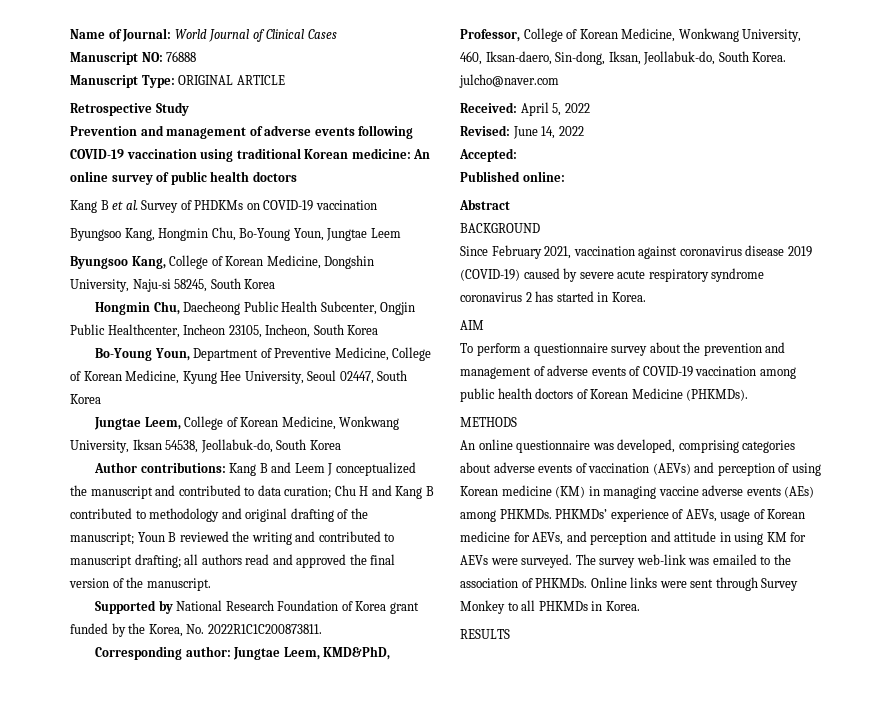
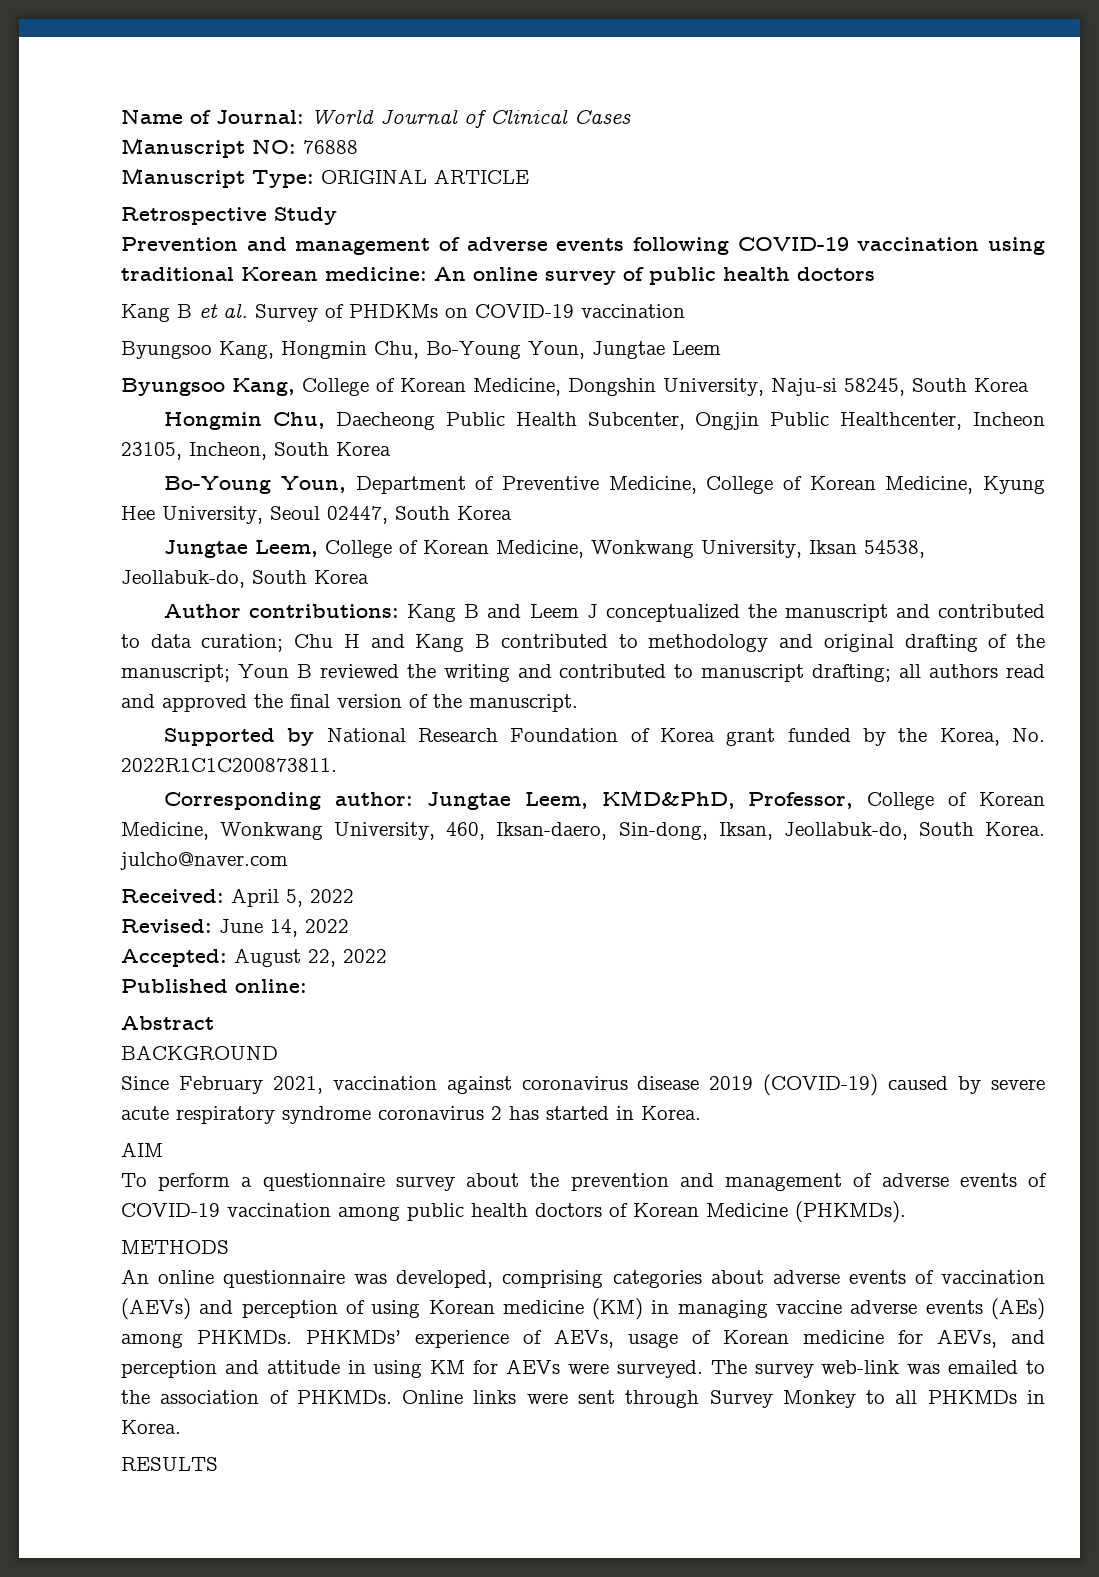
- Accepted:
+ Accepted: August 22, 2022

